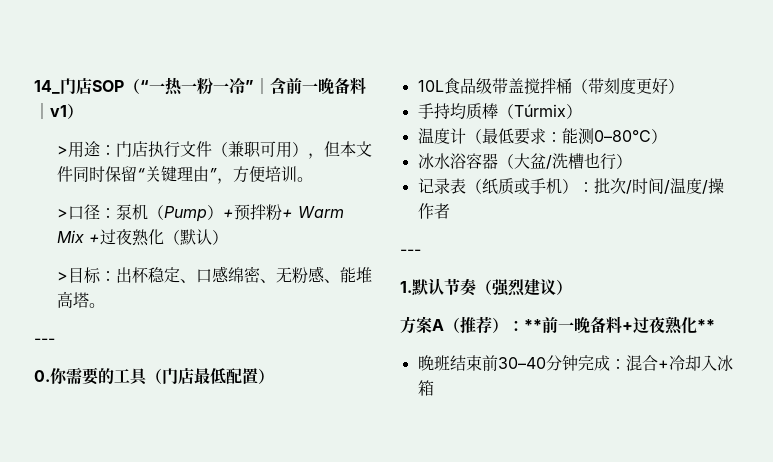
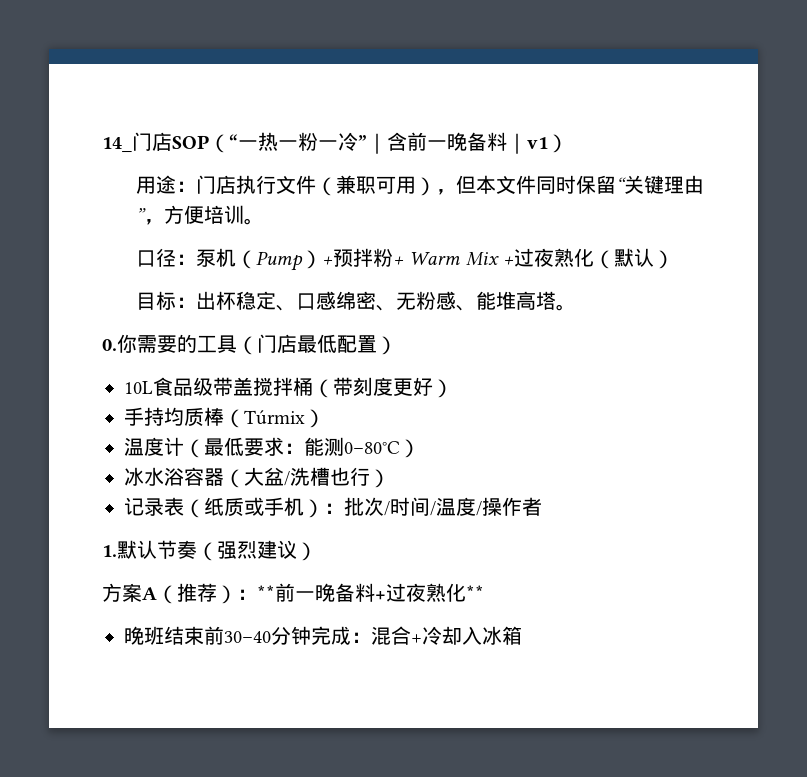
- >用途：门店执行文件（兼职可用），但本文件同时保留“关键理由”，方便培训。
+ 用途：门店执行文件（兼职可用），但本文件同时保留“关键理由”，方便培训。
- >口径：泵机（Pump）+预拌粉+ Warm Mix +过夜熟化（默认）
+ 口径：泵机（Pump）+预拌粉+ Warm Mix +过夜熟化（默认）
- >目标：出杯稳定、口感绵密、无粉感、能堆高塔。
- ---
+ 目标：出杯稳定、口感绵密、无粉感、能堆高塔。
  记录表（纸质或手机）：批次/时间/温度/操作者
- ---

